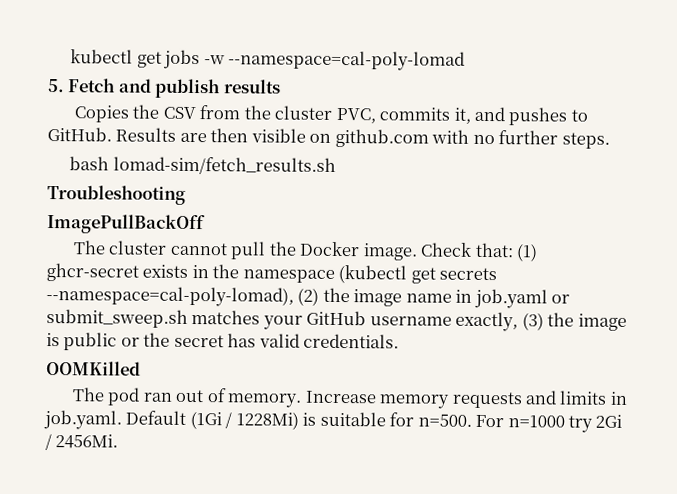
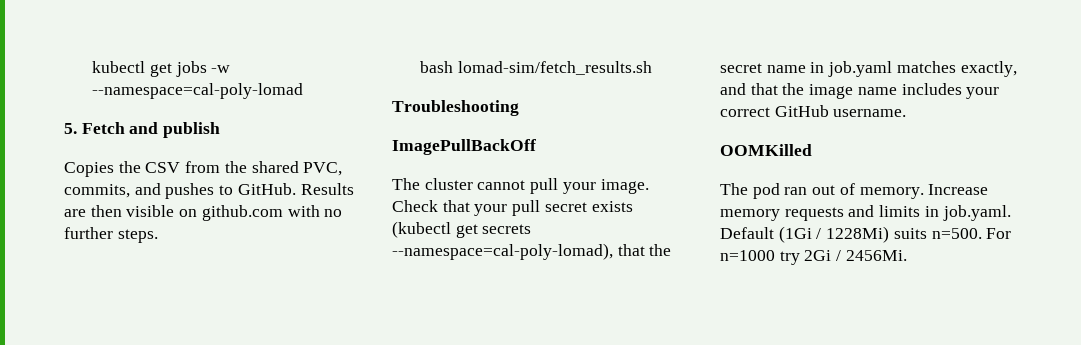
- 5. Fetch and publish results
+ 5. Fetch and publish
- Copies the CSV from the cluster PVC, commits it, and pushes to GitHub.
+ Copies the CSV from the shared PVC, commits, and pushes to GitHub.
- The cluster cannot pull the Docker image. Check that: (1) ghcr-secret exists in the namespace (kubectl get secrets --namespace=cal-poly-lomad), (2) the image name in job.yaml or submit_sweep.sh matches your GitHub username exactly, (3) the image is public or the secret has valid credentials.
+ The cluster cannot pull your image. Check that your pull secret exists (kubectl get secrets --namespace=cal-poly-lomad), that the secret name in job.yaml matches exactly, and that the image name includes your correct GitHub username.
- Increase memory requests and limits in job.yaml. Default (1Gi / 1228Mi) is suitable for n=500.
+ Increase memory requests and limits in job.yaml. Default (1Gi / 1228Mi) suits n=500.

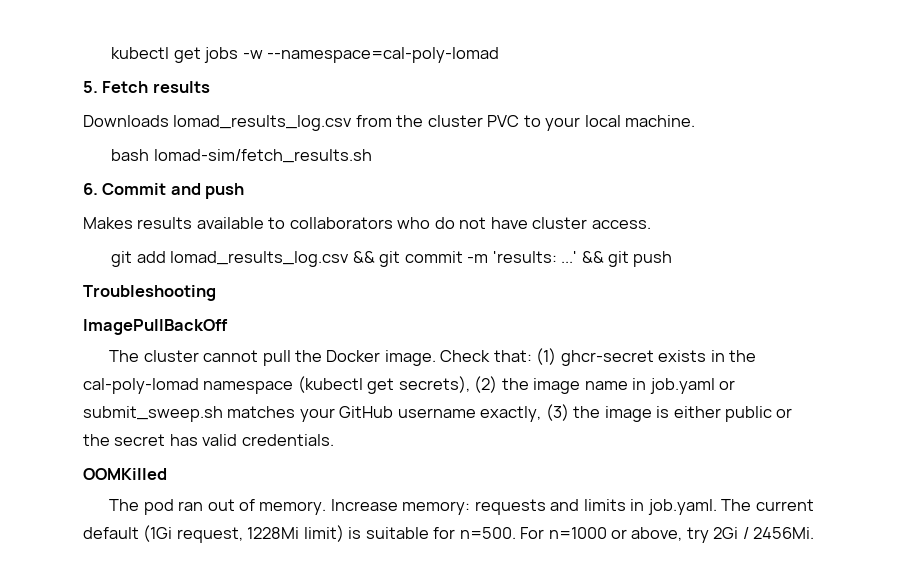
- 5. Fetch and publish
- Copies the CSV from the shared PVC, commits, and pushes to GitHub. Results are then visible on github.com with no further steps.
+ 5. Fetch results
+ Downloads lomad_results_log.csv from the cluster PVC to your local machine.
  bash lomad-sim/fetch_results.sh
+ 6. Commit and push
+ Makes results available to collaborators who do not have cluster access.
+ git add lomad_results_log.csv && git commit -m 'results: ...' && git push
- The cluster cannot pull your image. Check that your pull secret exists (kubectl get secrets --namespace=cal-poly-lomad), that the secret name in job.yaml matches exactly, and that the image name includes your correct GitHub username.
+ The cluster cannot pull the Docker image. Check that: (1) ghcr-secret exists in the cal-poly-lomad namespace (kubectl get secrets), (2) the image name in job.yaml or submit_sweep.sh matches your GitHub username exactly, (3) the image is either public or the secret has valid credentials.
- Increase memory requests and limits in job.yaml. Default (1Gi / 1228Mi) suits n=500.
+ Increase memory: requests and limits in job.yaml. The current default (1Gi request, 1228Mi limit) is suitable for n=500.
- For n=1000 try 2Gi / 2456Mi.
+ For n=1000 or above, try 2Gi / 2456Mi.

